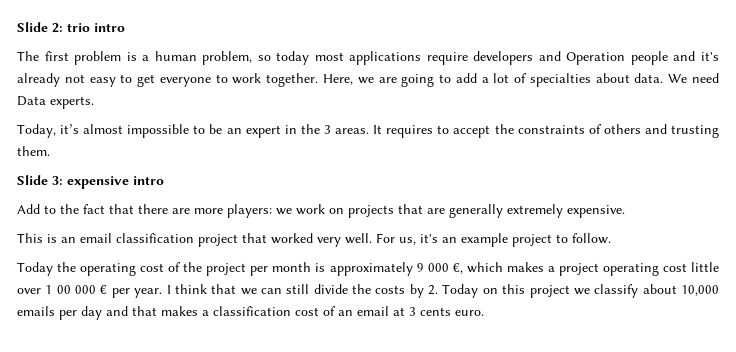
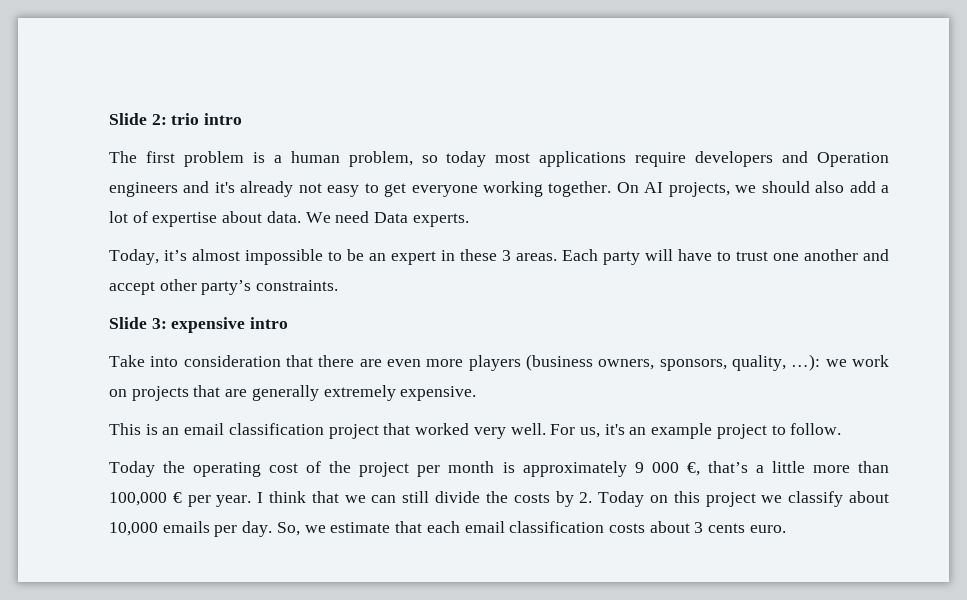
- The first problem is a human problem, so today most applications require developers and Operation people and it's already not easy to get everyone to work together. Here, we are going to add a lot of specialties about data.
+ The first problem is a human problem, so today most applications require developers and Operation engineers and it's already not easy to get everyone working together. On AI projects, we should also add a lot of expertise about data.
- Today, it’s almost impossible to be an expert in the 3 areas.
+ Today, it’s almost impossible to be an expert in these 3 areas.
- It requires to accept the constraints of others and trusting them.
+ Each party will have to trust one another and accept other party’s constraints.
  Slide 3: expensive intro
- Add to the fact that there are more players: we work on projects that are generally extremely expensive.
+ Take into consideration that there are even more players (business owners, sponsors, quality, …): we work on projects that are generally extremely expensive.
- Today the operating cost of the project per month is approximately 9 000 €, which makes a project operating cost little over 1 00 000 € per year.
+ Today the operating cost of the project per month is approximately 9 000 €, that’s a little more than 100,000 € per year.
- I think that we can still divide the costs by 2. Today on this project we classify about 10,000 emails per day and that makes a classification cost of an email at 3 cents euro.
+ I think that we can still divide the costs by 2. Today on this project we classify about 10,000 emails per day. So, we estimate that each email classification costs about 3 cents euro.

